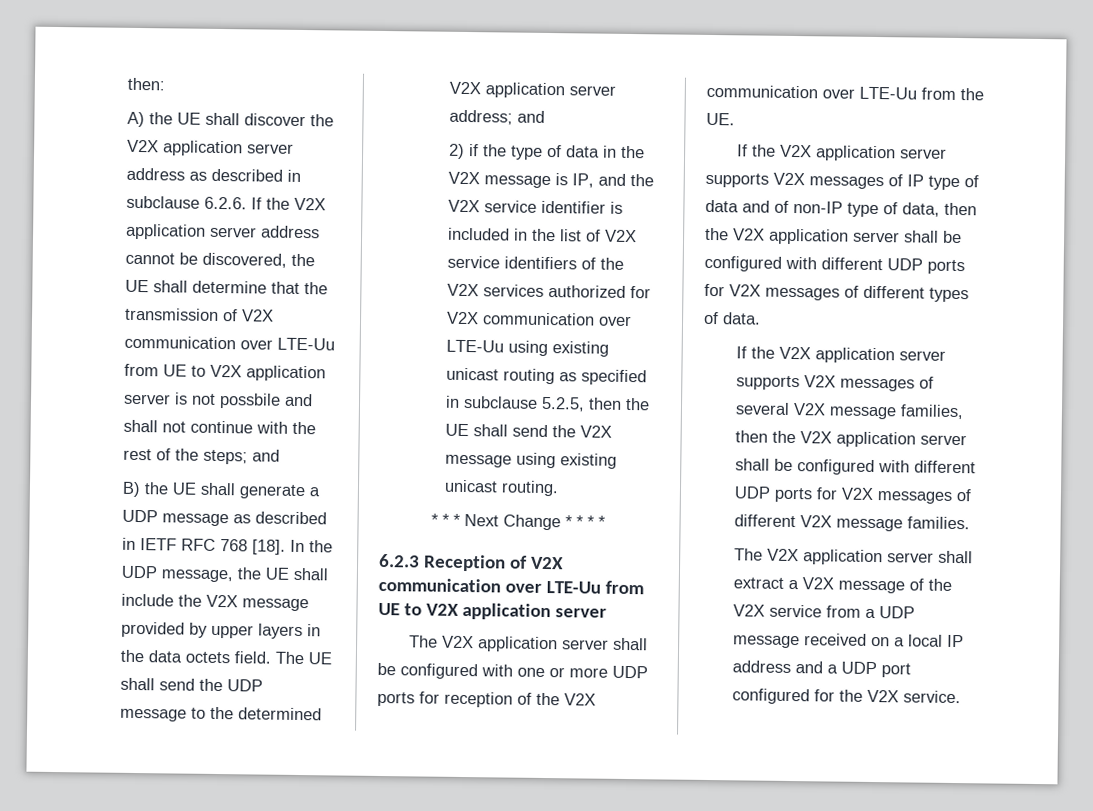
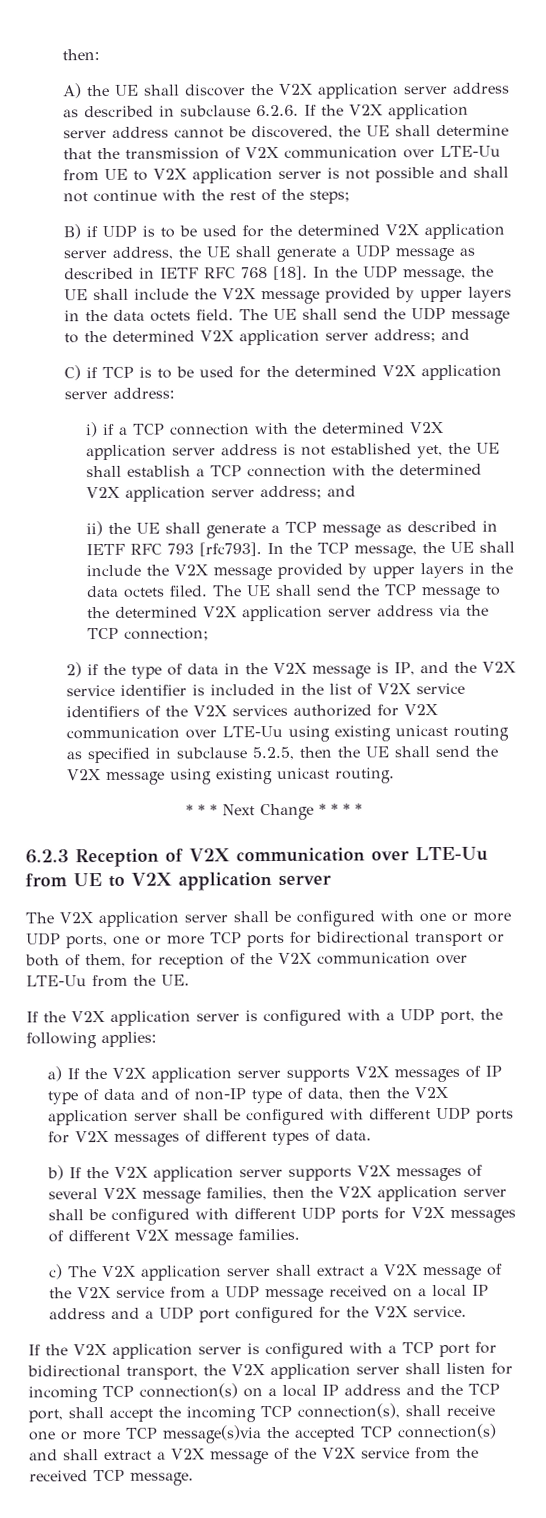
- A) the UE shall discover the V2X application server address as described in subclause 6.2.6. If the V2X application server address cannot be discovered, the UE shall determine that the transmission of V2X communication over LTE-Uu from UE to V2X application server is not possbile and shall not continue with the rest of the steps; and
+ A) the UE shall discover the V2X application server address as described in subclause 6.2.6. If the V2X application server address cannot be discovered, the UE shall determine that the transmission of V2X communication over LTE-Uu from UE to V2X application server is not possible and shall not continue with the rest of the steps;
- B) the UE shall generate a UDP message as described in IETF RFC 768 [18].
+ B) if UDP is to be used for the determined V2X application server address, the UE shall generate a UDP message as described in IETF RFC 768 [18].
+ C) if TCP is to be used for the determined V2X application server address:
+ i) if a TCP connection with the determined V2X application server address is not established yet, the UE shall establish a TCP connection with the determined V2X application server address; and
+ ii) the UE shall generate a TCP message as described in IETF RFC 793 [rfc793]. In the TCP message, the UE shall include the V2X message provided by upper layers in the data octets filed. The UE shall send the TCP message to the determined V2X application server address via the TCP connection;
- The V2X application server shall be configured with one or more UDP ports for reception of the V2X communication over LTE-Uu from the UE.
+ The V2X application server shall be configured with one or more UDP ports, one or more TCP ports for bidirectional transport or both of them, for reception of the V2X communication over LTE-Uu from the UE.
- If the V2X application server supports V2X messages of IP type of data and of non-IP type of data, then the V2X application server shall be configured with different UDP ports for V2X messages of different types of data.
+ If the V2X application server is configured with a UDP port, the following applies:
+ a) If the V2X application server supports V2X messages of IP type of data and of non-IP type of data, then the V2X application server shall be configured with different UDP ports for V2X messages of different types of data.
- If the V2X application server supports V2X messages of several V2X message families, then the V2X application server shall be configured with different UDP ports for V2X messages of different V2X message families.
+ b) If the V2X application server supports V2X messages of several V2X message families, then the V2X application server shall be configured with different UDP ports for V2X messages of different V2X message families.
- The V2X application server shall extract a V2X message of the V2X service from a UDP message received on a local IP address and a UDP port configured for the V2X service.
+ c) The V2X application server shall extract a V2X message of the V2X service from a UDP message received on a local IP address and a UDP port configured for the V2X service.
+ If the V2X application server is configured with a TCP port for bidirectional transport, the V2X application server shall listen for incoming TCP connection(s) on a local IP address and the TCP port, shall accept the incoming TCP connection(s), shall receive one or more TCP message(s)via the accepted TCP connection(s) and shall extract a V2X message of the V2X service from the received TCP message.

